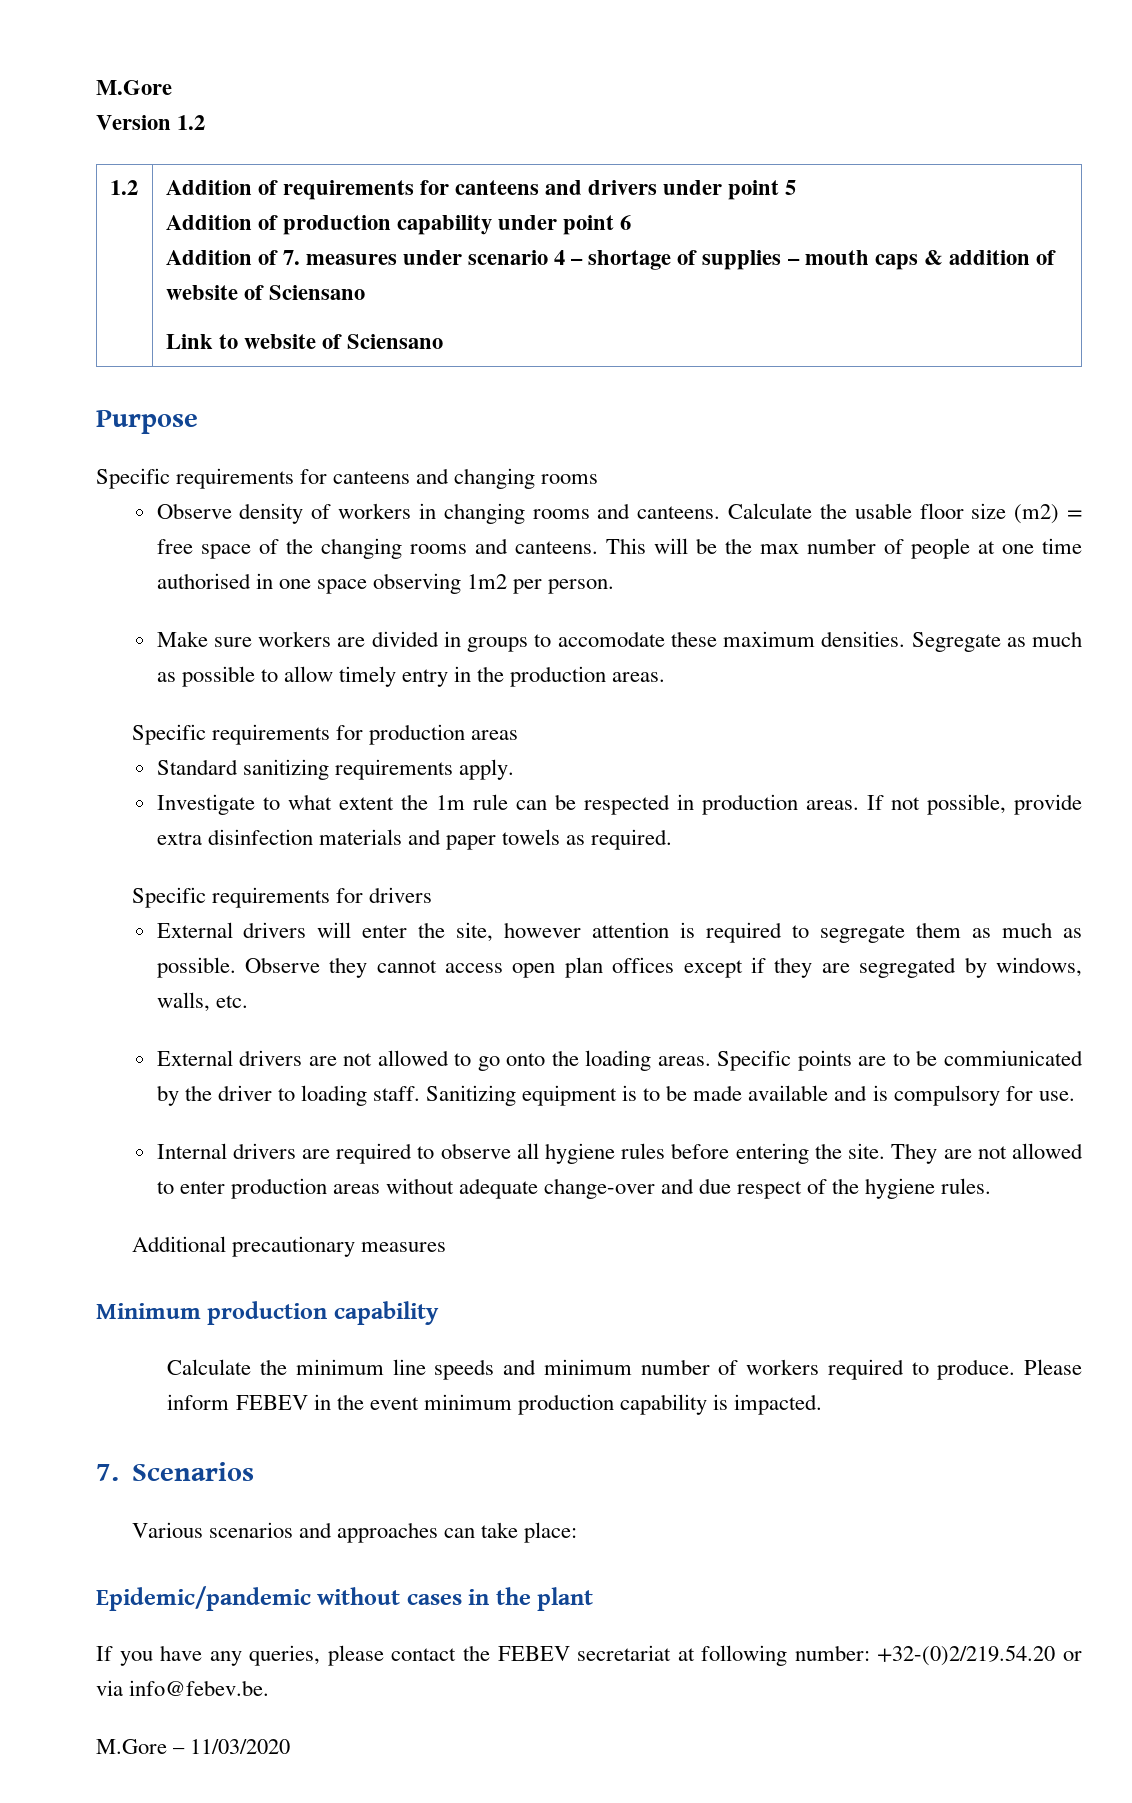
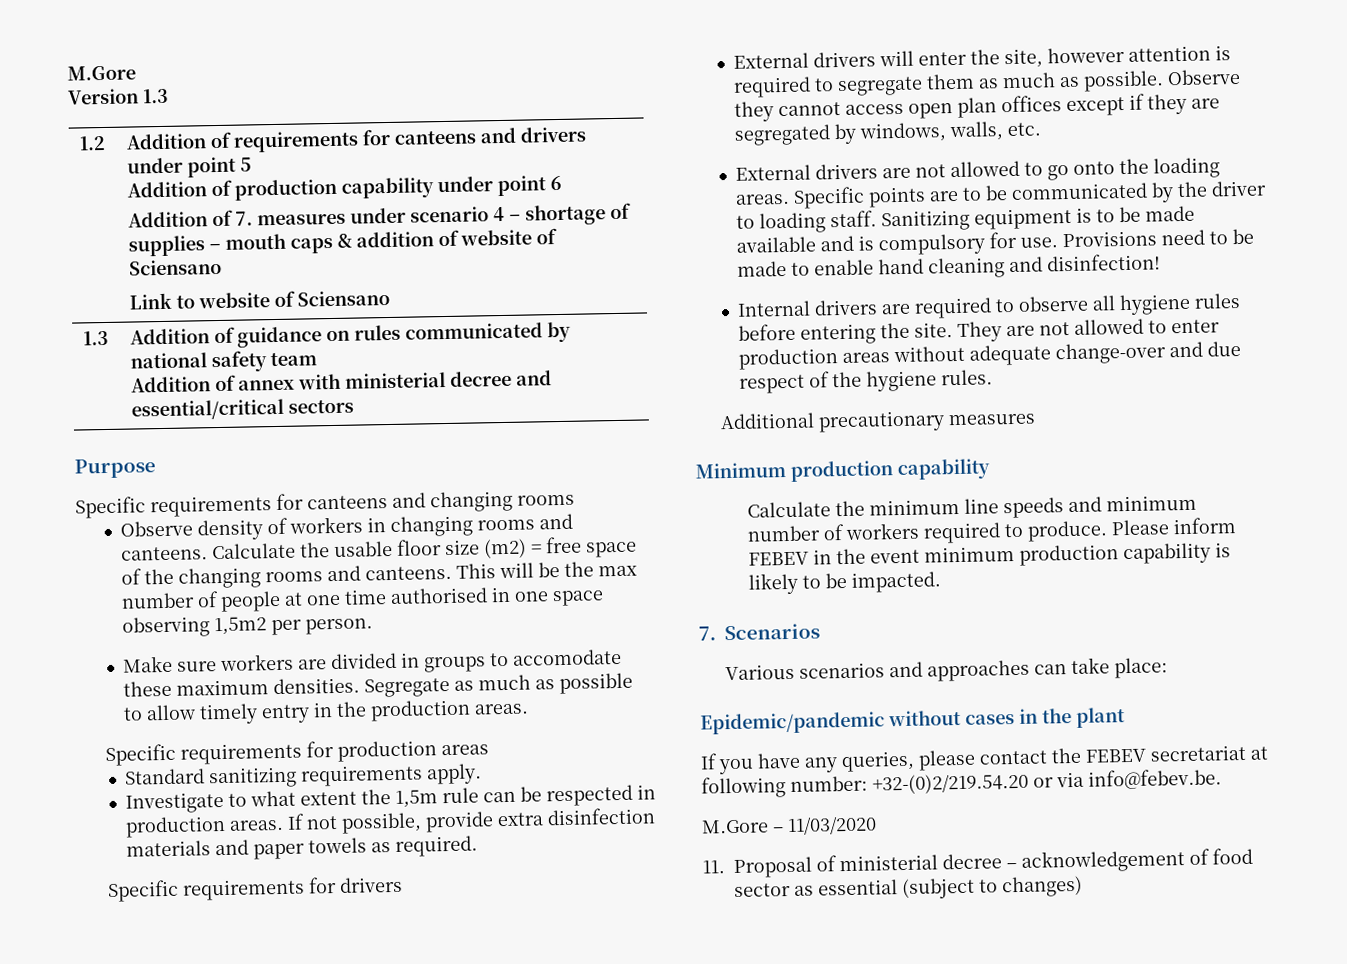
- Version 1.2
+ Version 1.3
+ 1.3 | Addition of guidance on rules communicated by national safety team
+ Addition of annex with ministerial decree and essential/critical sectors
- This will be the max number of people at one time authorised in one space observing 1m2 per person.
+ This will be the max number of people at one time authorised in one space observing 1,5m2 per person.
- Investigate to what extent the 1m rule can be respected in production areas.
+ Investigate to what extent the 1,5m rule can be respected in production areas.
- Specific points are to be commiunicated by the driver to loading staff.
+ Specific points are to be communicated by the driver to loading staff.
+ Provisions need to be made to enable hand cleaning and disinfection!
- Please inform FEBEV in the event minimum production capability is impacted.
+ Please inform FEBEV in the event minimum production capability is likely to be impacted.
+ 11. Proposal of ministerial decree – acknowledgement of food sector as essential (subject to changes)

